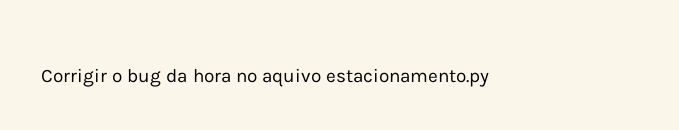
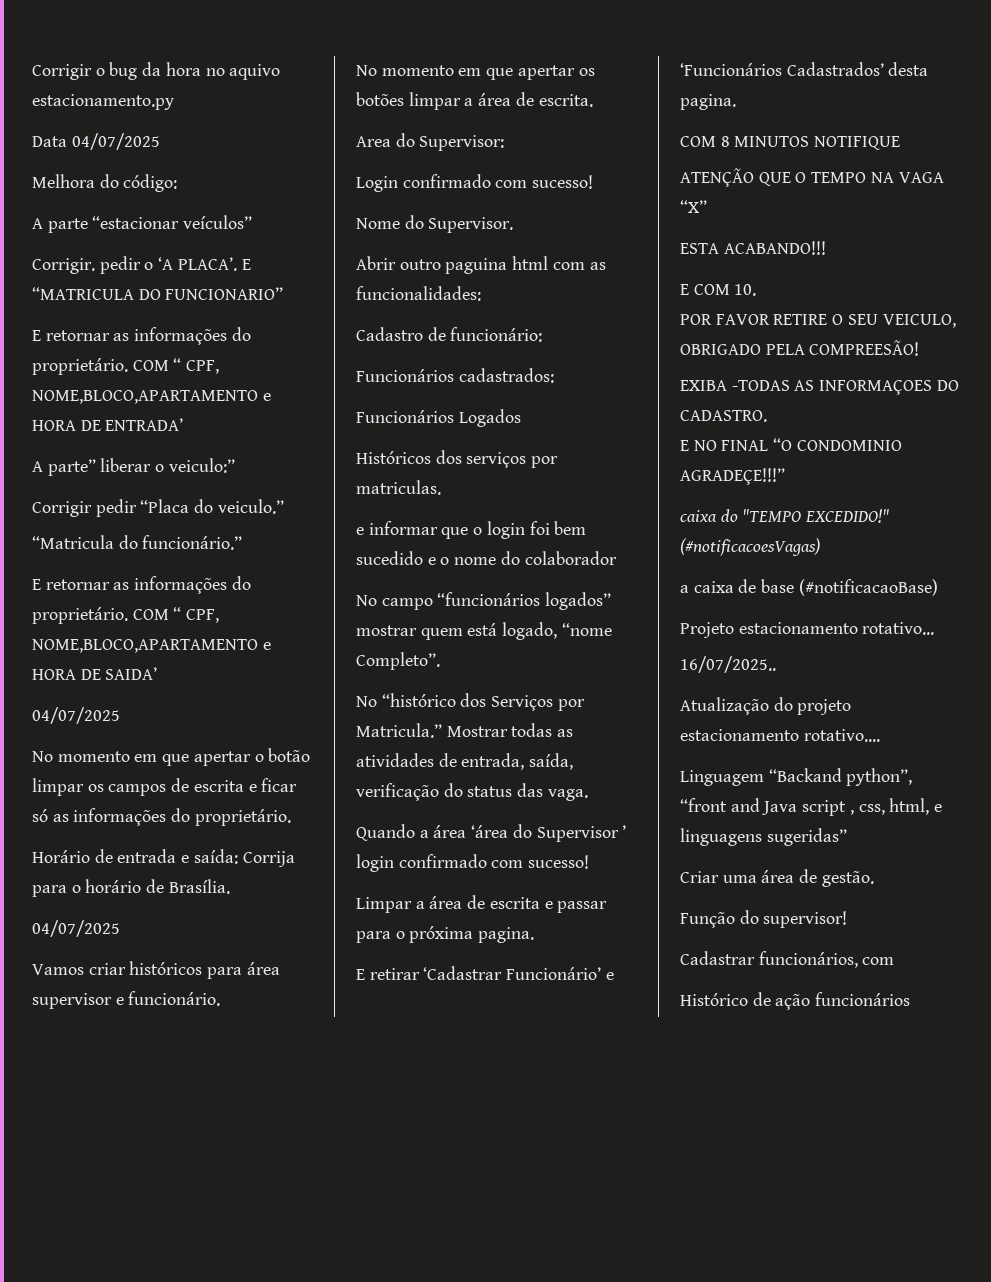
+ Data 04/07/2025
+ Melhora do código:
+ A parte “estacionar veículos”
+ Corrigir. pedir o ‘A PLACA’. E “MATRICULA DO FUNCIONARIO”
+ E retornar as informações do proprietário. COM “ CPF, NOME,BLOCO,APARTAMENTO e HORA DE ENTRADA’
+ A parte” liberar o veiculo:”
+ Corrigir pedir “Placa do veiculo.”
+ “Matricula do funcionário.”
+ E retornar as informações do proprietário. COM “ CPF, NOME,BLOCO,APARTAMENTO e HORA DE SAIDA’
+ 04/07/2025
+ No momento em que apertar o botão limpar os campos de escrita e ficar só as informações do proprietário.
+ Horário de entrada e saída: Corrija para o horário de Brasília.
+ 04/07/2025
+ Vamos criar históricos para área supervisor e funcionário.
+ No momento em que apertar os botões limpar a área de escrita.
+ Area do Supervisor:
+ Login confirmado com sucesso!
+ Nome do Supervisor.
+ Abrir outro paguina html com as funcionalidades:
+ Cadastro de funcionário:
+ Funcionários cadastrados:
+ Funcionários Logados
+ Históricos dos serviços por matriculas.
+ e informar que o login foi bem sucedido e o nome do colaborador
+ No campo “funcionários logados” mostrar quem está logado, “nome Completo”.
+ No “histórico dos Serviços por Matricula.” Mostrar todas as atividades de entrada, saída, verificação do status das vaga.
+ Quando a área ‘área do Supervisor ’ login confirmado com sucesso!
+ Limpar a área de escrita e passar para o próxima pagina.
+ E retirar ‘Cadastrar Funcionário’ e ‘Funcionários Cadastrados’ desta pagina.
+ COM 8 MINUTOS NOTIFIQUE
+ ATENÇÃO QUE O TEMPO NA VAGA “X”
+ ESTA ACABANDO!!!
+ E COM 10.
+ POR FAVOR RETIRE O SEU VEICULO, OBRIGADO PELA COMPREESÃO!
+ EXIBA -TODAS AS INFORMAÇOES DO CADASTRO.
+ E NO FINAL “O CONDOMINIO AGRADEÇE!!!”
+ caixa do "TEMPO EXCEDIDO!" (#notificacoesVagas)
+ a caixa de base (#notificacaoBase)
+ Projeto estacionamento rotativo...
+ 16/07/2025..
+ Atualização do projeto estacionamento rotativo....
+ Linguagem “Backand python”, “front and Java script , css, html, e linguagens sugeridas”
+ Criar uma área de gestão.
+ Função do supervisor!
+ Cadastrar funcionários, com
+ Histórico de ação funcionários

